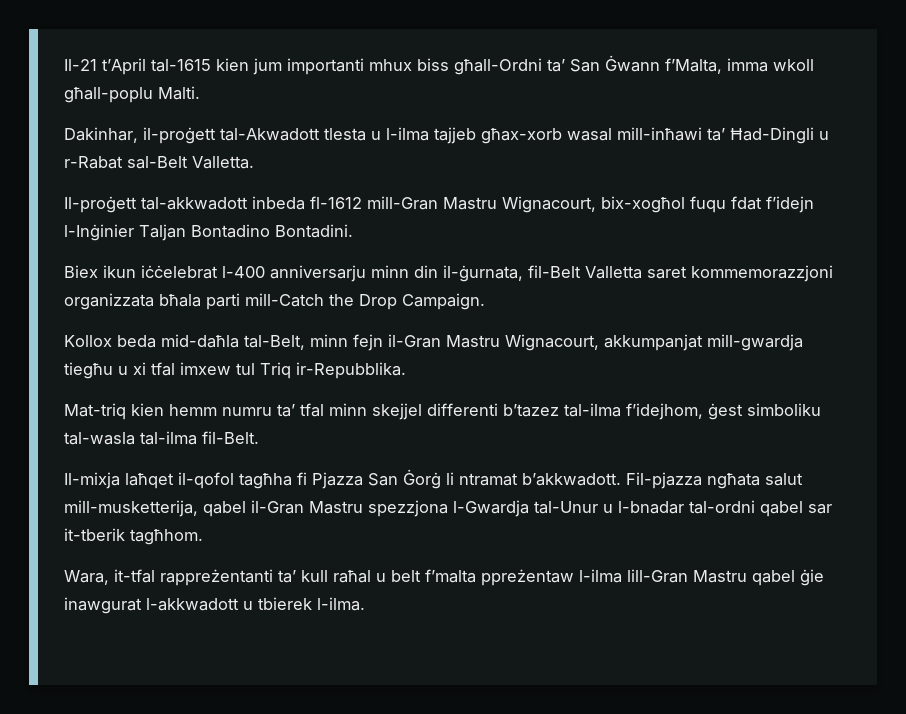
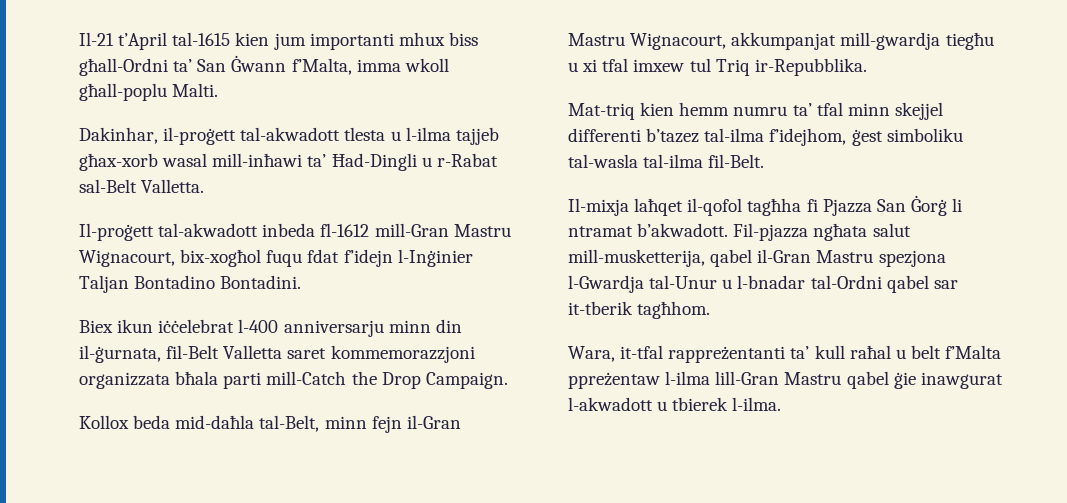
- Dakinhar, il-proġett tal-Akwadott tlesta u l-ilma tajjeb għax-xorb wasal mill-inħawi ta’ Ħad-Dingli u r-Rabat sal-Belt Valletta.
+ Dakinhar, il-proġett tal-akwadott tlesta u l-ilma tajjeb għax-xorb wasal mill-inħawi ta’ Ħad-Dingli u r-Rabat sal-Belt Valletta.
- Il-proġett tal-akkwadott inbeda fl-1612 mill-Gran Mastru Wignacourt, bix-xogħol fuqu fdat f’idejn l-Inġinier Taljan Bontadino Bontadini.
+ Il-proġett tal-akwadott inbeda fl-1612 mill-Gran Mastru Wignacourt, bix-xogħol fuqu fdat f’idejn l-Inġinier Taljan Bontadino Bontadini.
- Il-mixja laħqet il-qofol tagħha fi Pjazza San Ġorġ li ntramat b’akkwadott.
+ Il-mixja laħqet il-qofol tagħha fi Pjazza San Ġorġ li ntramat b’akwadott.
- Fil-pjazza ngħata salut mill-musketterija, qabel il-Gran Mastru spezzjona l-Gwardja tal-Unur u l-bnadar tal-ordni qabel sar it-tberik tagħhom.
+ Fil-pjazza ngħata salut mill-musketterija, qabel il-Gran Mastru spezjona l-Gwardja tal-Unur u l-bnadar tal-Ordni qabel sar it-tberik tagħhom.
- Wara, it-tfal rappreżentanti ta’ kull raħal u belt f’malta ppreżentaw l-ilma lill-Gran Mastru qabel ġie inawgurat l-akkwadott u tbierek l-ilma.
+ Wara, it-tfal rappreżentanti ta’ kull raħal u belt f’Malta ppreżentaw l-ilma lill-Gran Mastru qabel ġie inawgurat l-akwadott u tbierek l-ilma.

